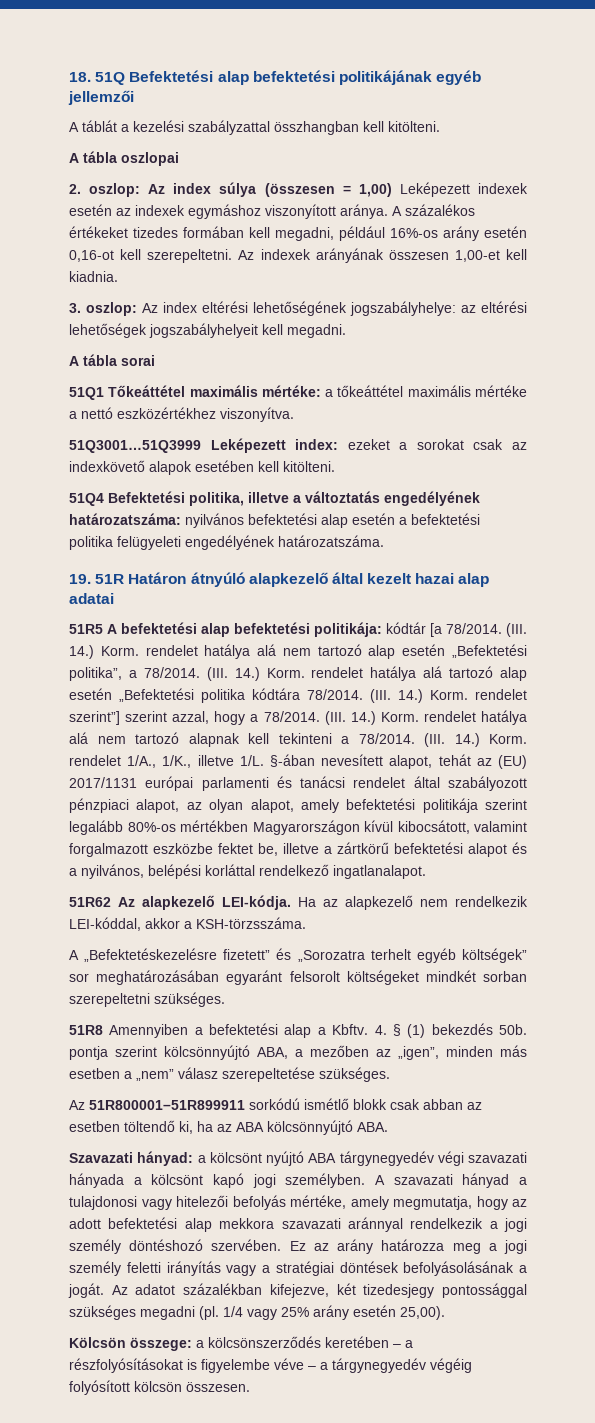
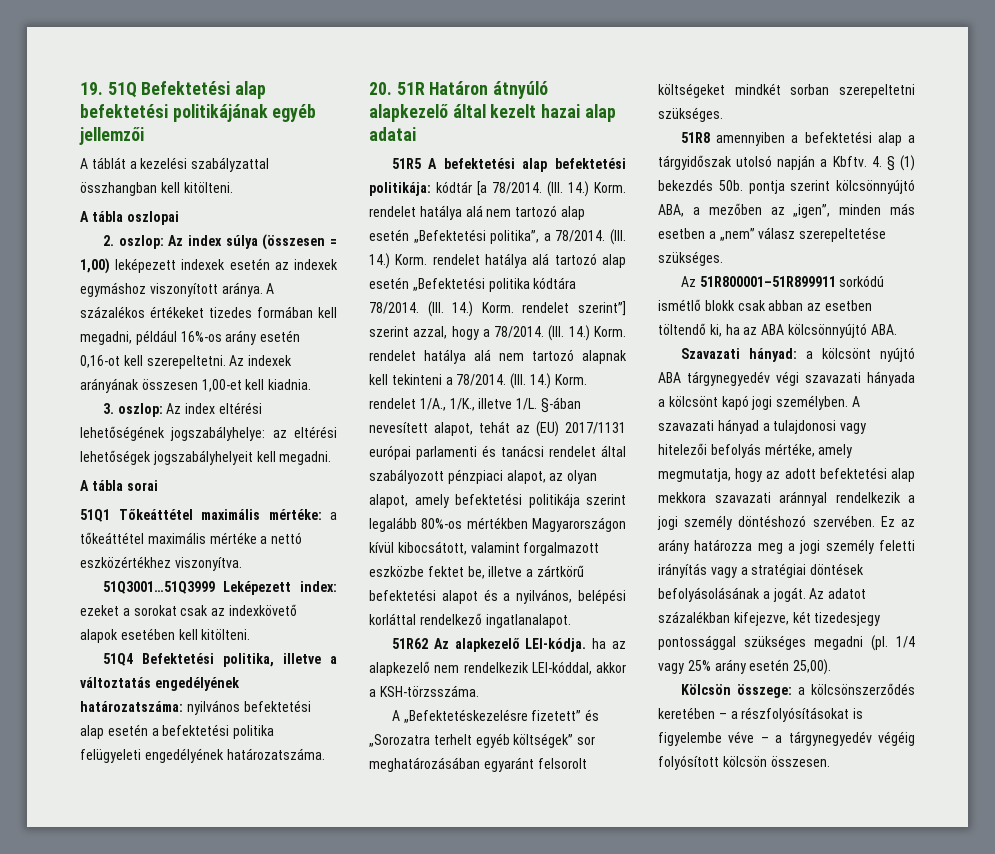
- 18. 51Q Befektetési alap befektetési politikájának egyéb jellemzői
+ 19. 51Q Befektetési alap befektetési politikájának egyéb jellemzői
- 2. oszlop: Az index súlya (összesen = 1,00) Leképezett indexek esetén az indexek egymáshoz viszonyított aránya.
+ 2. oszlop: Az index súlya (összesen = 1,00) leképezett indexek esetén az indexek egymáshoz viszonyított aránya.
- 19. 51R Határon átnyúló alapkezelő által kezelt hazai alap adatai
+ 20. 51R Határon átnyúló alapkezelő által kezelt hazai alap adatai
- 51R62 Az alapkezelő LEI-kódja. Ha az alapkezelő nem rendelkezik LEI-kóddal, akkor a KSH-törzsszáma.
+ 51R62 Az alapkezelő LEI-kódja. ha az alapkezelő nem rendelkezik LEI-kóddal, akkor a KSH-törzsszáma.
- 51R8 Amennyiben a befektetési alap a Kbftv.
+ 51R8 amennyiben a befektetési alap a tárgyidőszak utolsó napján a Kbftv.

